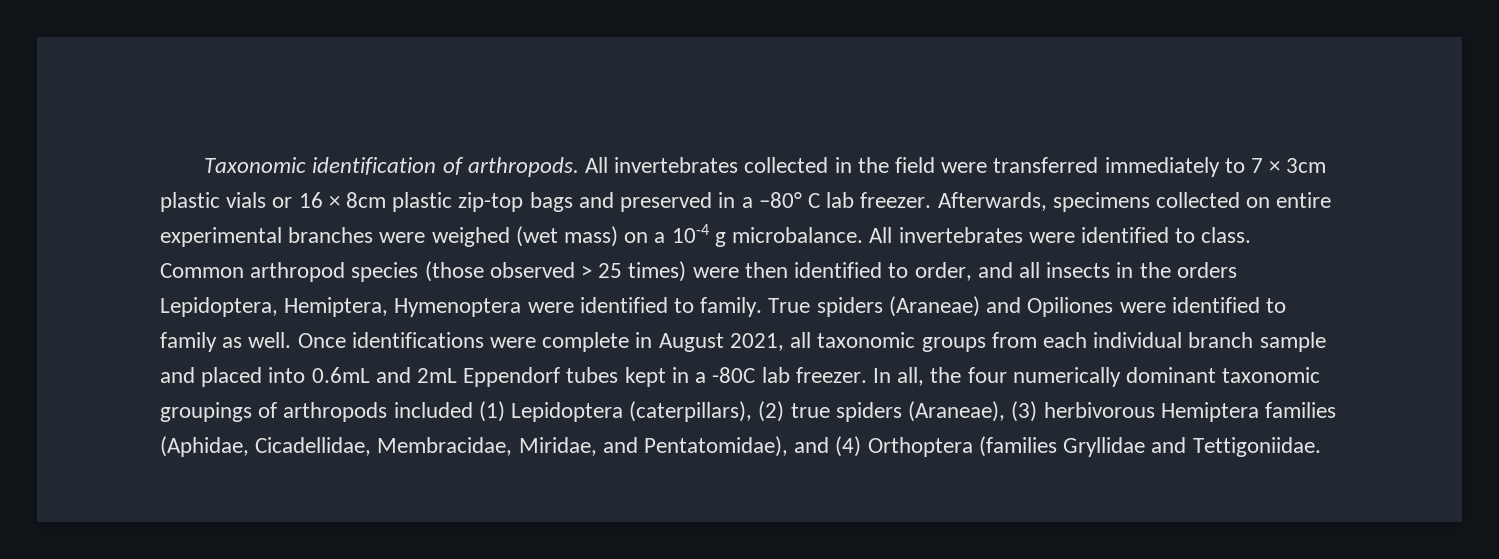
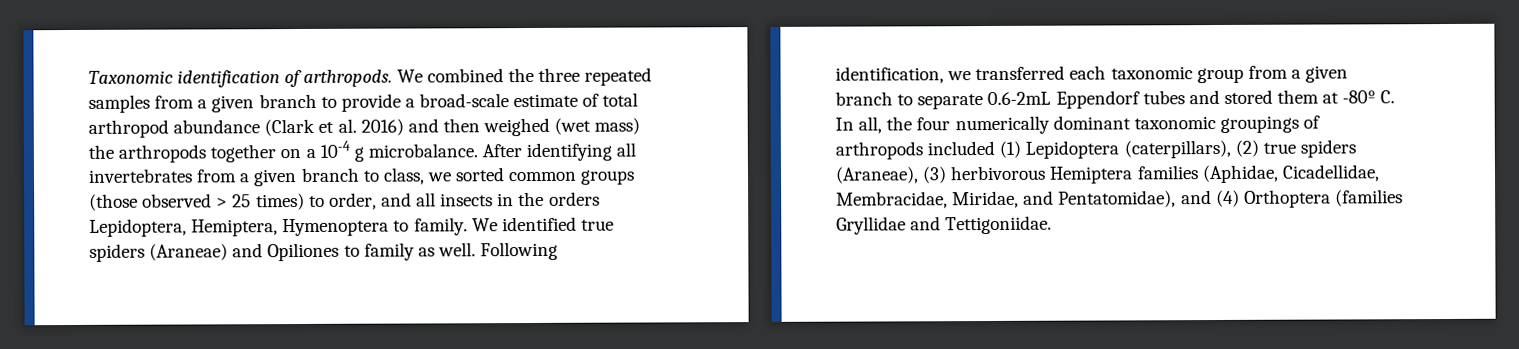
- All invertebrates collected in the field were transferred immediately to 7 × 3cm plastic vials or 16 × 8cm plastic zip-top bags and preserved in a –80° C lab freezer. Afterwards, specimens collected on entire experimental branches were weighed (wet mass) on a 10-4 g microbalance.
+ We combined the three repeated samples from a given branch to provide a broad-scale estimate of total arthropod abundance (Clark et al. 2016) and then weighed (wet mass) the arthropods together on a 10-4 g microbalance.
- All invertebrates were identified to class. Common arthropod species (those observed > 25 times) were then identified to order, and all insects in the orders Lepidoptera, Hemiptera, Hymenoptera were identified to family. True spiders (Araneae) and Opiliones were identified to family as well.
+ After identifying all invertebrates from a given branch to class, we sorted common groups (those observed > 25 times) to order, and all insects in the orders Lepidoptera, Hemiptera, Hymenoptera to family. We identified true spiders (Araneae) and Opiliones to family as well.
- Once identifications were complete in August 2021, all taxonomic groups from each individual branch sample and placed into 0.6mL and 2mL Eppendorf tubes kept in a -80C lab freezer. In all, the four numerically dominant taxonomic groupings of arthropods included (1) Lepidoptera (caterpillars), (2) true spiders (Araneae), (3) herbivorous Hemiptera families (Aphidae, Cicadellidae, Membracidae, Miridae, and Pentatomidae), and (4) Orthoptera (families Gryllidae and Tettigoniidae.
+ Following identification, we transferred each taxonomic group from a given branch to separate 0.6-2mL Eppendorf tubes and stored them at -80º C. In all, the four numerically dominant taxonomic groupings of arthropods included (1) Lepidoptera (caterpillars), (2) true spiders (Araneae), (3) herbivorous Hemiptera families (Aphidae, Cicadellidae, Membracidae, Miridae, and Pentatomidae), and (4) Orthoptera (families Gryllidae and Tettigoniidae.

